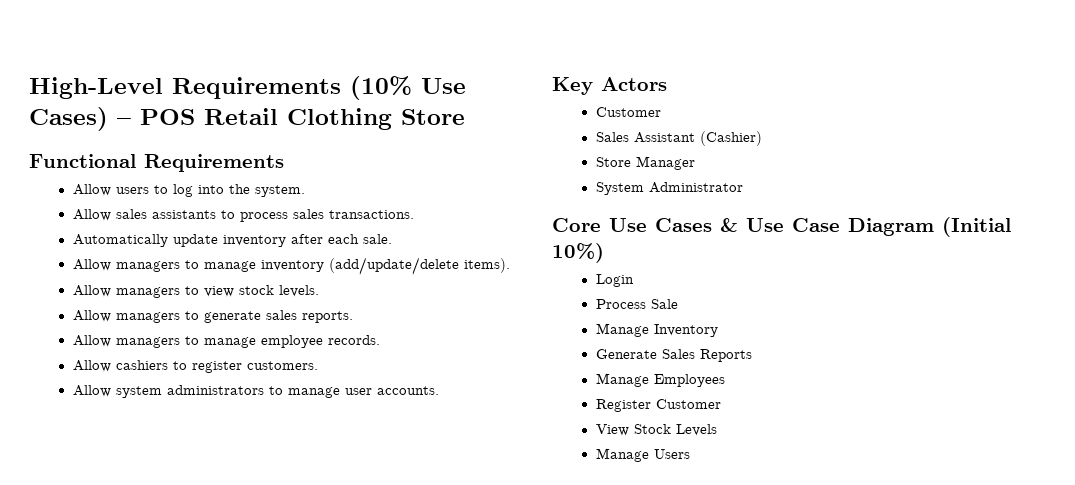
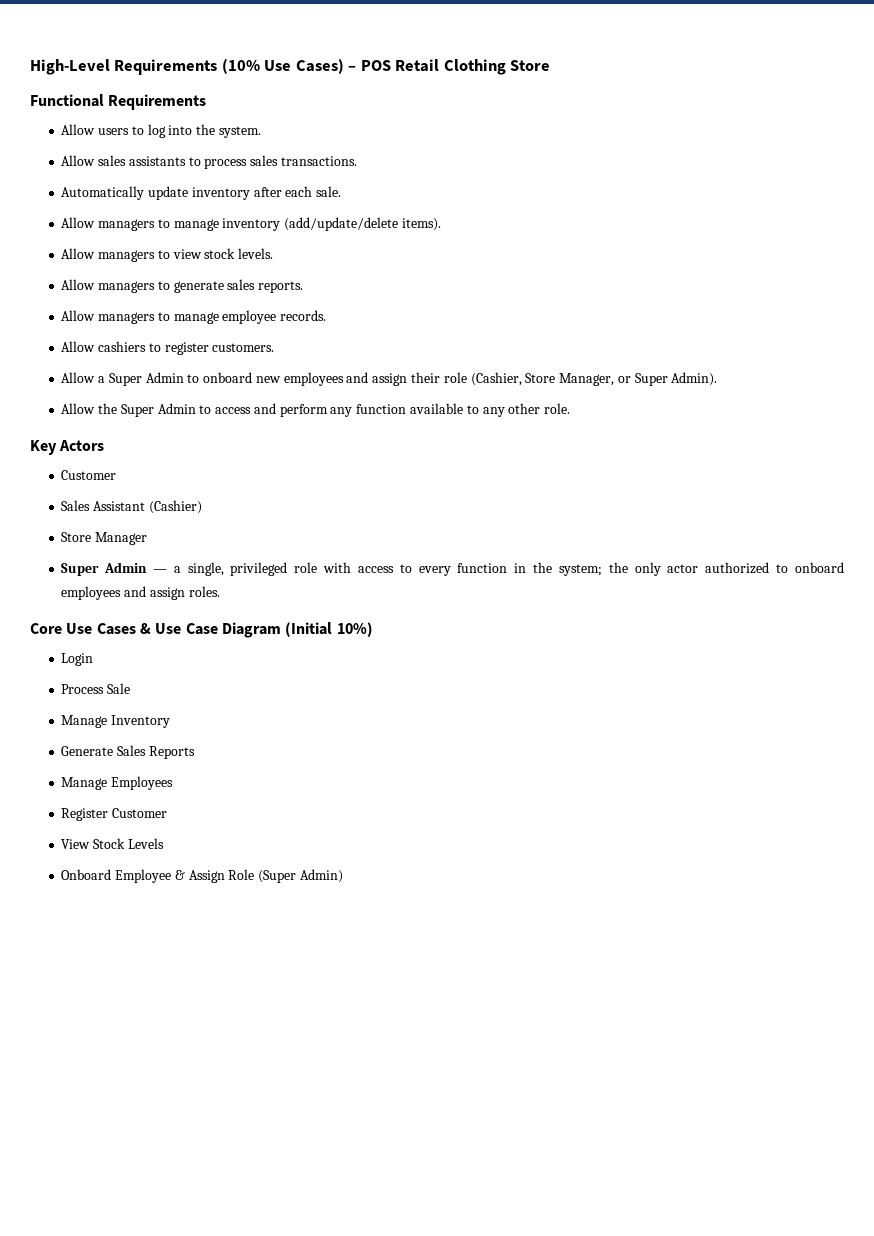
- Allow system administrators to manage user accounts.
+ Allow a Super Admin to onboard new employees and assign their role (Cashier, Store Manager, or Super Admin).
+ Allow the Super Admin to access and perform any function available to any other role.
- System Administrator
+ Super Admin — a single, privileged role with access to every function in the system; the only actor authorized to onboard employees and assign roles.
- Manage Users
+ Onboard Employee & Assign Role (Super Admin)

